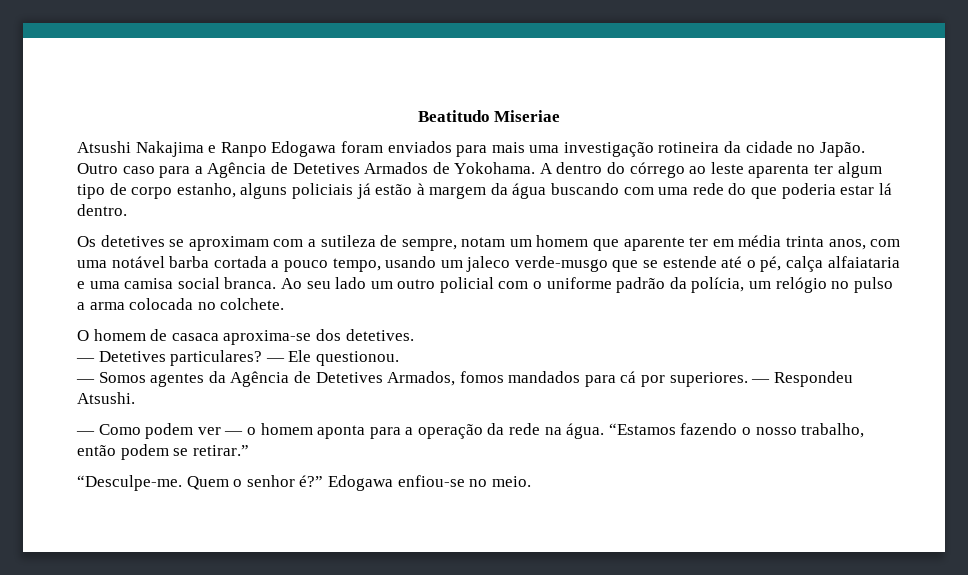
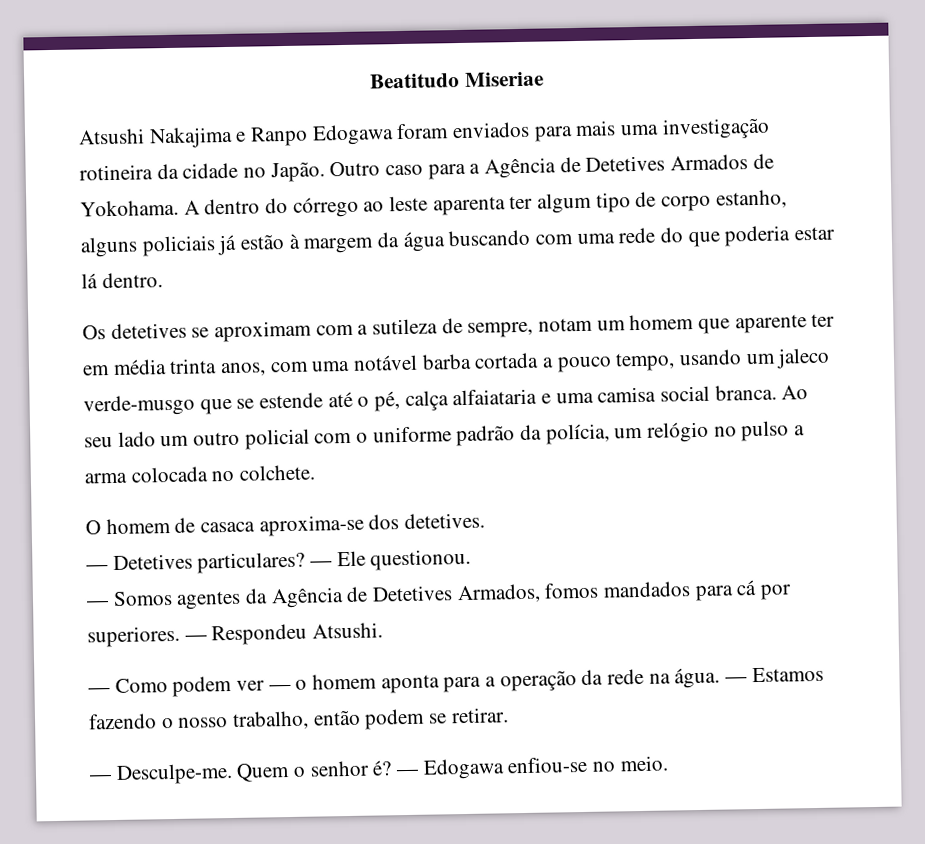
- “Estamos fazendo o nosso trabalho, então podem se retirar.”
- “Desculpe-me.
+ — Estamos fazendo o nosso trabalho, então podem se retirar.
+ — Desculpe-me.
- Quem o senhor é?” Edogawa enfiou-se no meio.
+ Quem o senhor é? — Edogawa enfiou-se no meio.

